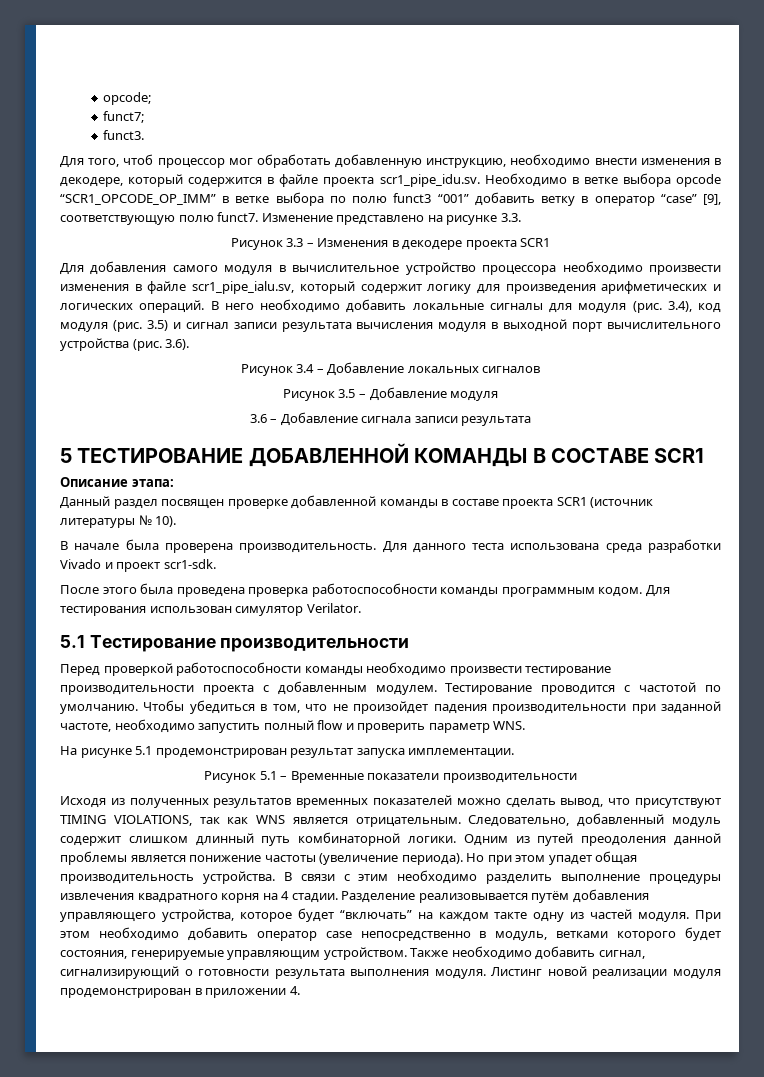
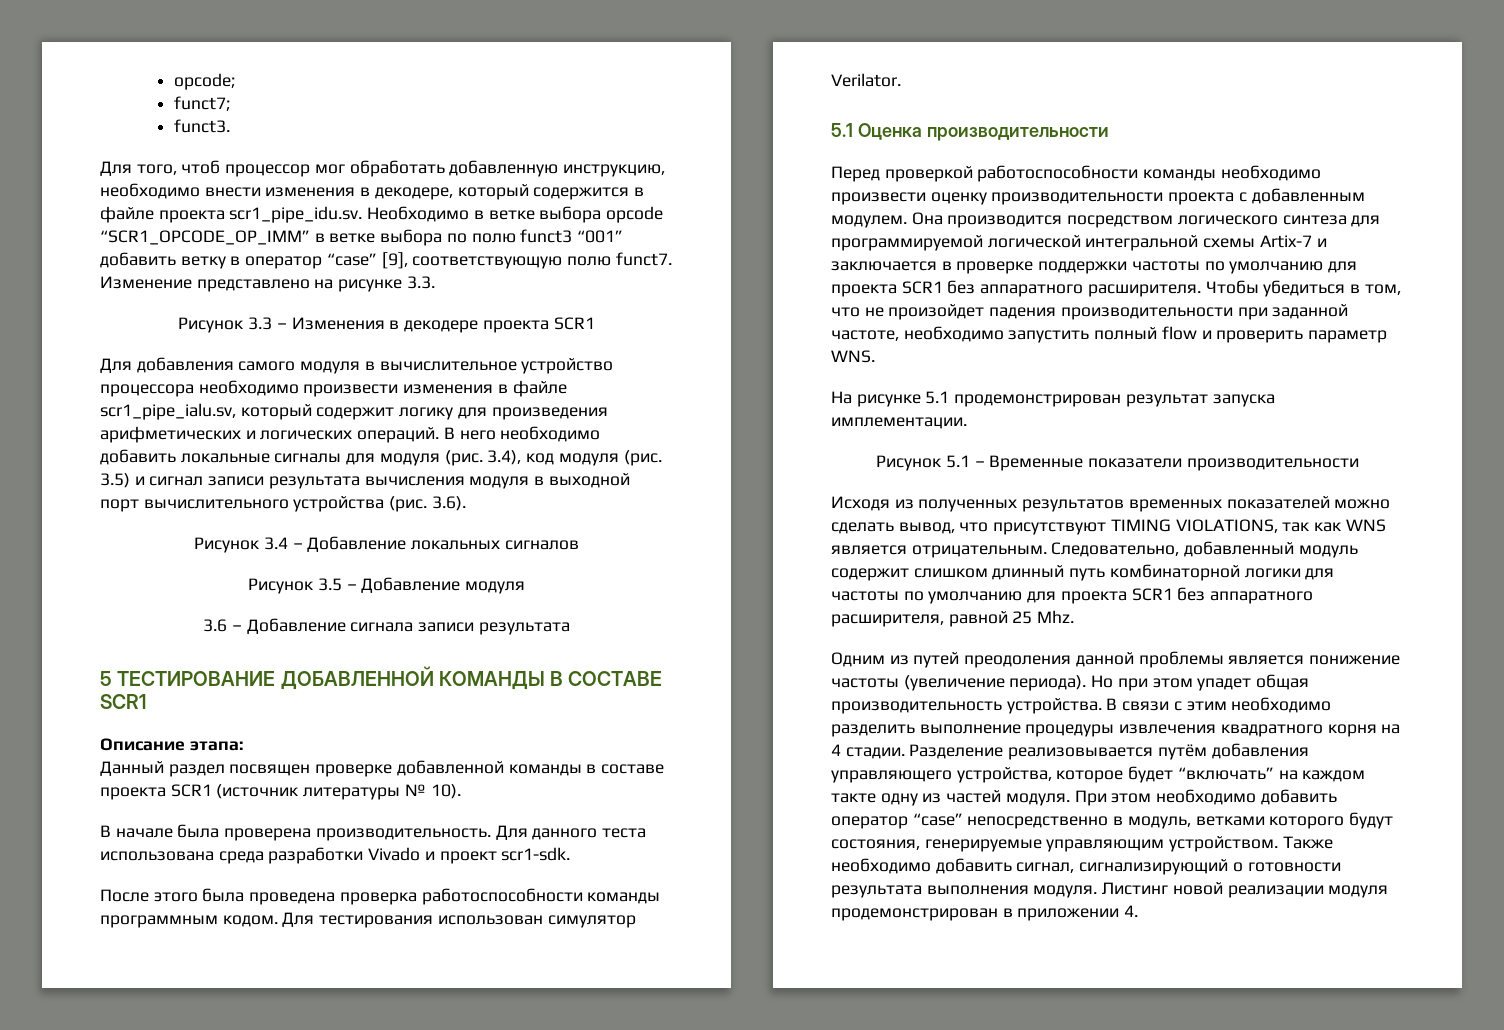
- 5.1 Тестирование производительности
+ 5.1 Оценка производительности
- Перед проверкой работоспособности команды необходимо произвести тестирование производительности проекта с добавленным модулем.
+ Перед проверкой работоспособности команды необходимо произвести оценку производительности проекта с добавленным модулем.
- Тестирование проводится с частотой по умолчанию.
+ Она производится посредством логического синтеза для программируемой логической интегральной схемы Artix-7 и заключается в проверке поддержки частоты по умолчанию для проекта SCR1 без аппаратного расширителя.
- Следовательно, добавленный модуль содержит слишком длинный путь комбинаторной логики. Одним из путей преодоления данной проблемы является понижение частоты (увеличение периода).
+ Следовательно, добавленный модуль содержит слишком длинный путь комбинаторной логики для частоты по умолчанию для проекта SCR1 без аппаратного расширителя, равной 25 Mhz.
+ Одним из путей преодоления данной проблемы является понижение частоты (увеличение периода).
- При этом необходимо добавить оператор case непосредственно в модуль, ветками которого будет состояния, генерируемые управляющим устройством.
+ При этом необходимо добавить оператор “case” непосредственно в модуль, ветками которого будут состояния, генерируемые управляющим устройством.

